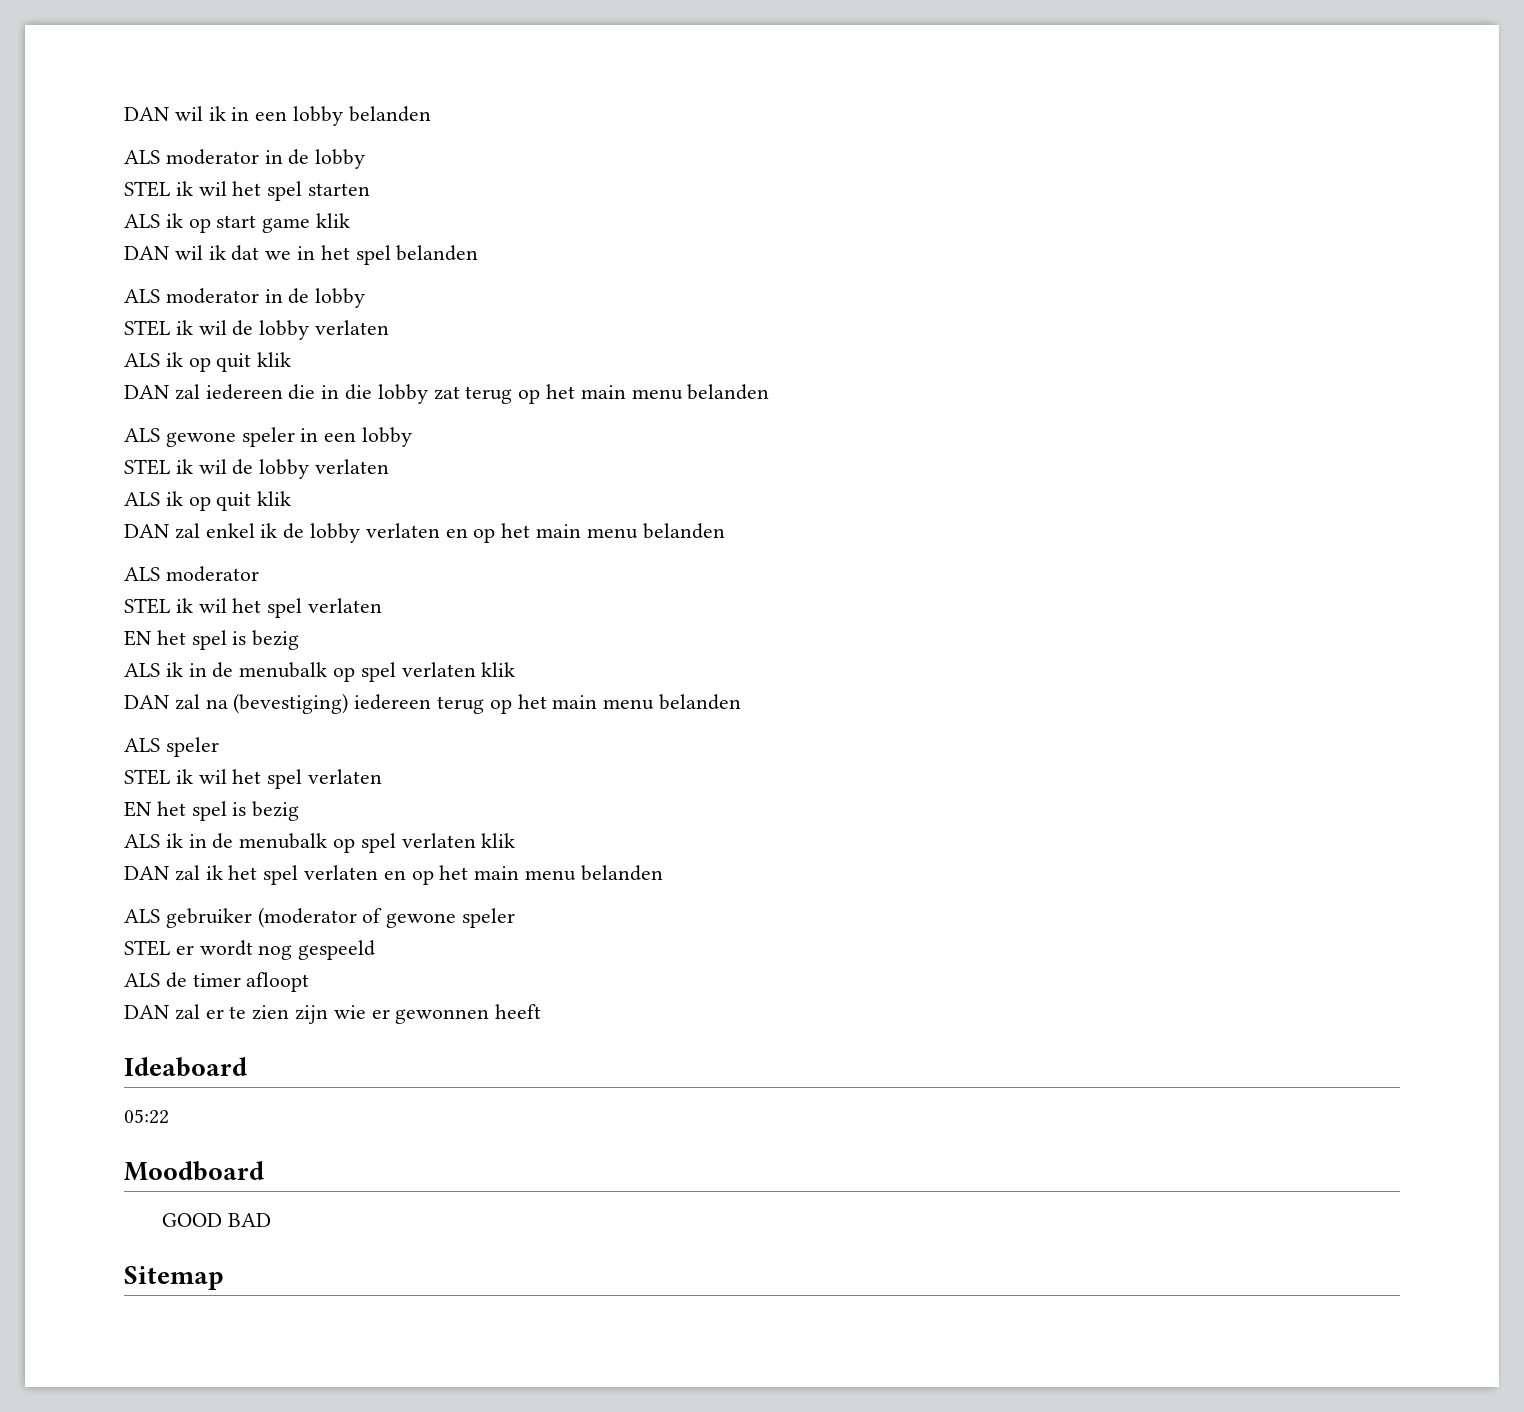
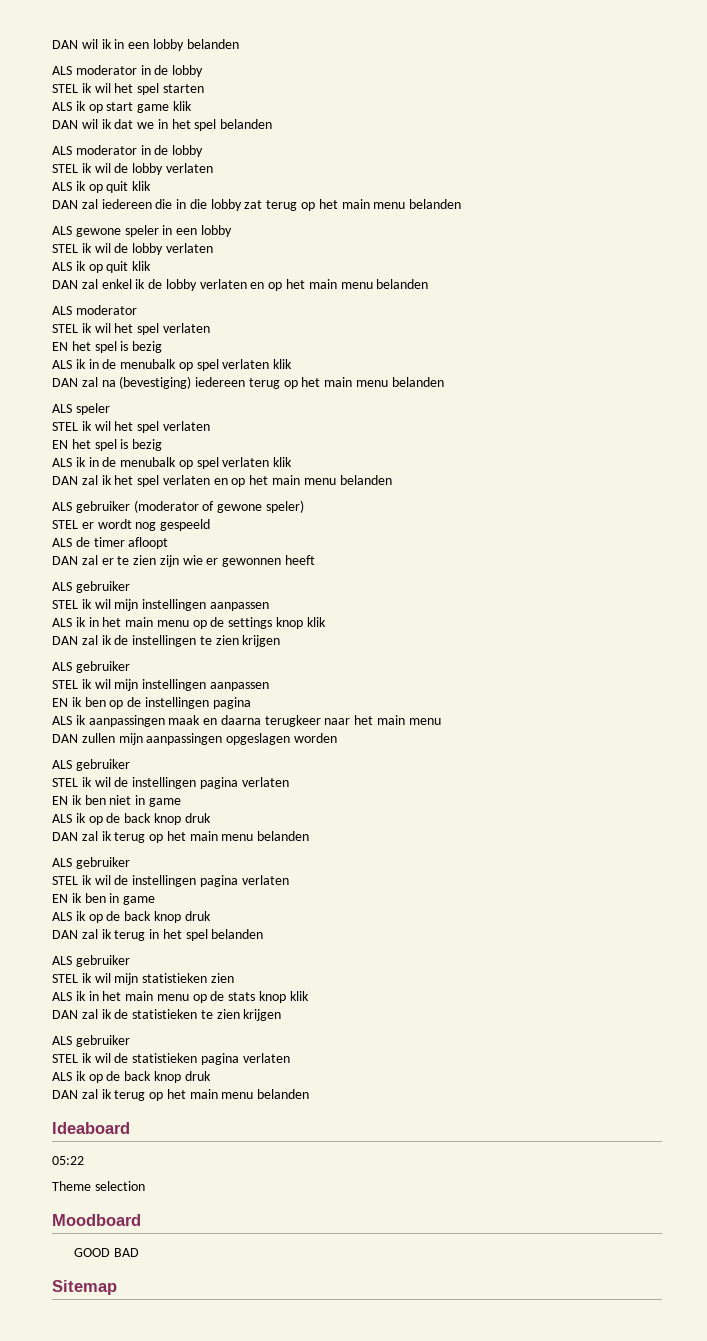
- ALS gebruiker (moderator of gewone speler
+ ALS gebruiker (moderator of gewone speler)
  DAN zal er te zien zijn wie er gewonnen heeft
+ ALS gebruiker
+ STEL ik wil mijn instellingen aanpassen
+ ALS ik in het main menu op de settings knop klik
+ DAN zal ik de instellingen te zien krijgen
+ ALS gebruiker
+ STEL ik wil mijn instellingen aanpassen
+ EN ik ben op de instellingen pagina
+ ALS ik aanpassingen maak en daarna terugkeer naar het main menu
+ DAN zullen mijn aanpassingen opgeslagen worden
+ ALS gebruiker
+ STEL ik wil de instellingen pagina verlaten
+ EN ik ben niet in game
+ ALS ik op de back knop druk
+ DAN zal ik terug op het main menu belanden
+ ALS gebruiker
+ STEL ik wil de instellingen pagina verlaten
+ EN ik ben in game
+ ALS ik op de back knop druk
+ DAN zal ik terug in het spel belanden
+ ALS gebruiker
+ STEL ik wil mijn statistieken zien
+ ALS ik in het main menu op de stats knop klik
+ DAN zal ik de statistieken te zien krijgen
+ ALS gebruiker
+ STEL ik wil de statistieken pagina verlaten
+ ALS ik op de back knop druk
+ DAN zal ik terug op het main menu belanden
+ Theme selection

